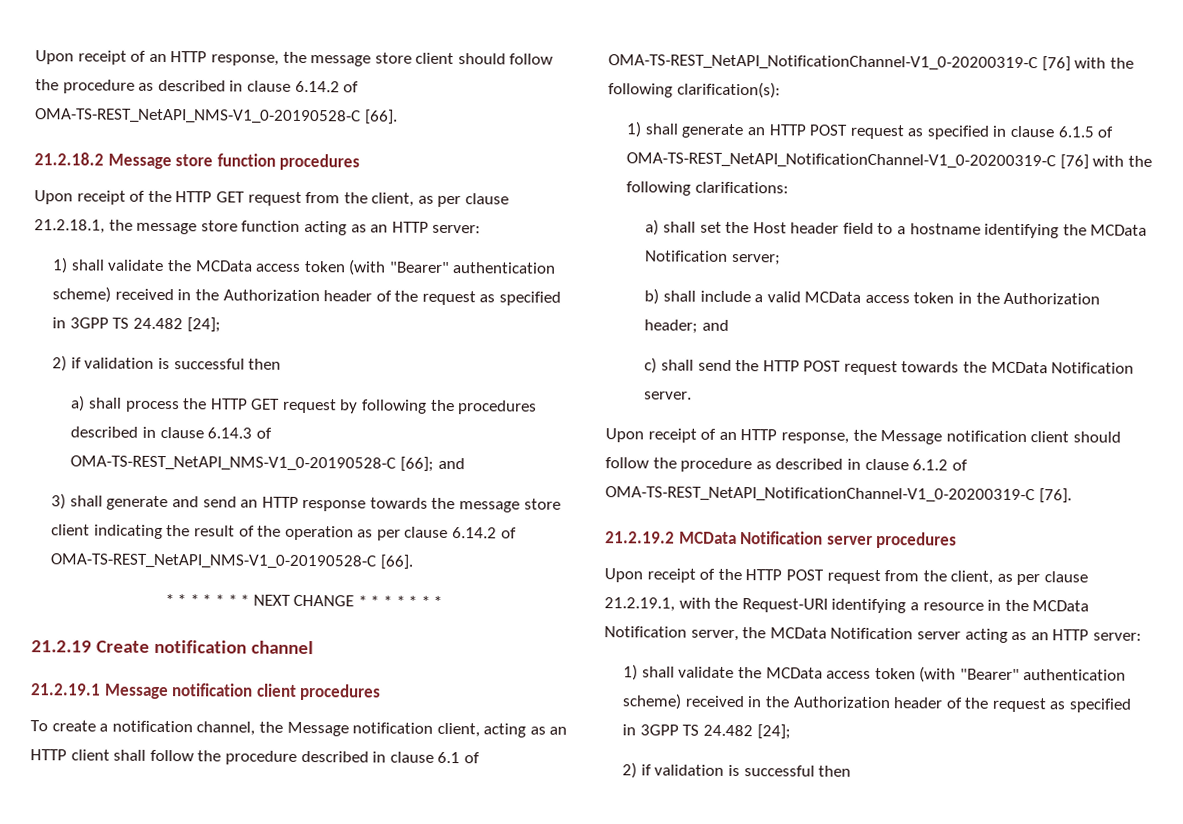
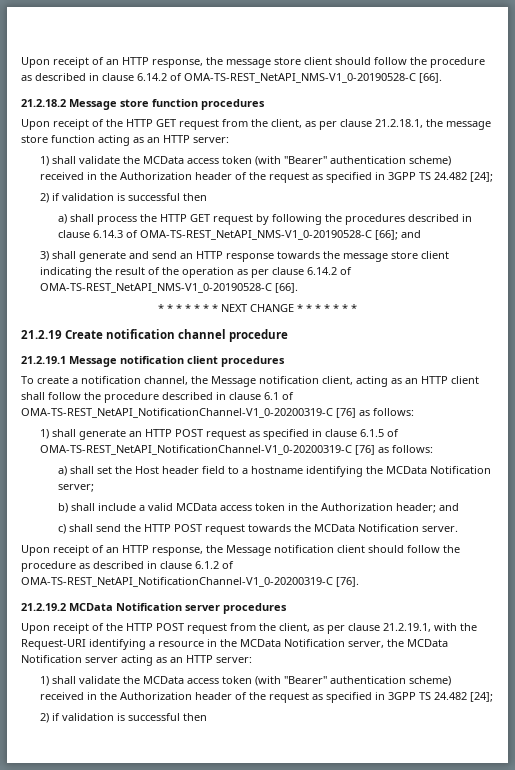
- 21.2.19 Create notification channel
+ 21.2.19 Create notification channel procedure
- To create a notification channel, the Message notification client, acting as an HTTP client shall follow the procedure described in clause 6.1 of OMA-TS-REST_NetAPI_NotificationChannel-V1_0-20200319-C [76] with the following clarification(s):
+ To create a notification channel, the Message notification client, acting as an HTTP client shall follow the procedure described in clause 6.1 of OMA-TS-REST_NetAPI_NotificationChannel-V1_0-20200319-C [76] as follows:
- 1) shall generate an HTTP POST request as specified in clause 6.1.5 of OMA-TS-REST_NetAPI_NotificationChannel-V1_0-20200319-C [76] with the following clarifications:
+ 1) shall generate an HTTP POST request as specified in clause 6.1.5 of OMA-TS-REST_NetAPI_NotificationChannel-V1_0-20200319-C [76] as follows:

